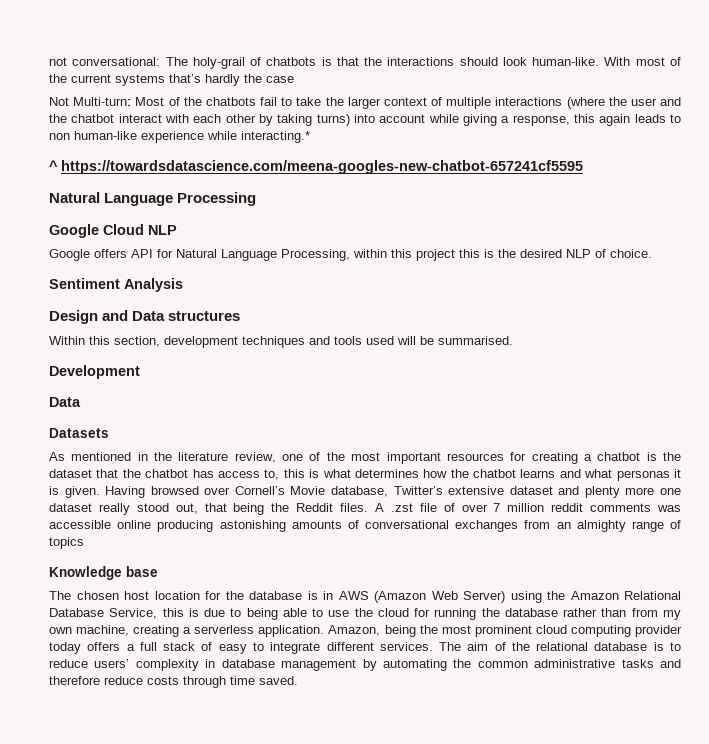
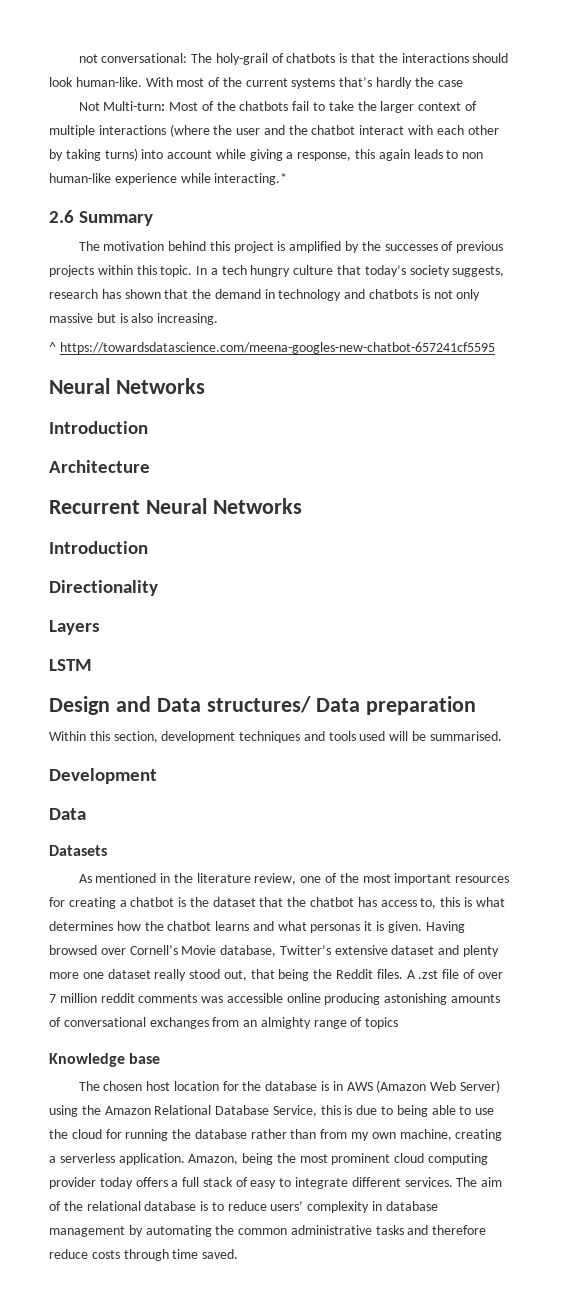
+ 2.6 Summary
+ The motivation behind this project is amplified by the successes of previous projects within this topic. In a tech hungry culture that today’s society suggests, research has shown that the demand in technology and chatbots is not only massive but is also increasing.
  ^ https://towardsdatascience.com/meena-googles-new-chatbot-657241cf5595
- Natural Language Processing
- Google Cloud NLP
- Google offers API for Natural Language Processing, within this project this is the desired NLP of choice.
- Sentiment Analysis
+ Neural Networks
+ Introduction
+ Architecture
+ Recurrent Neural Networks
+ Introduction
+ Directionality
+ Layers
+ LSTM
- Design and Data structures
+ Design and Data structures/ Data preparation

